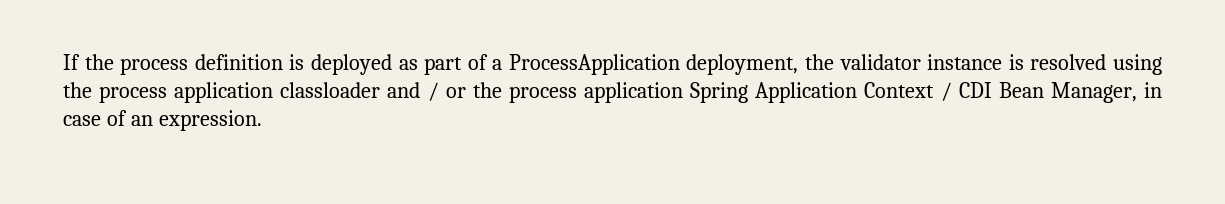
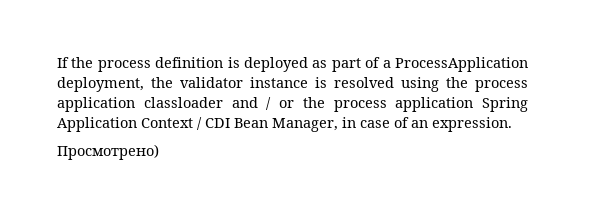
+ Просмотрено)

